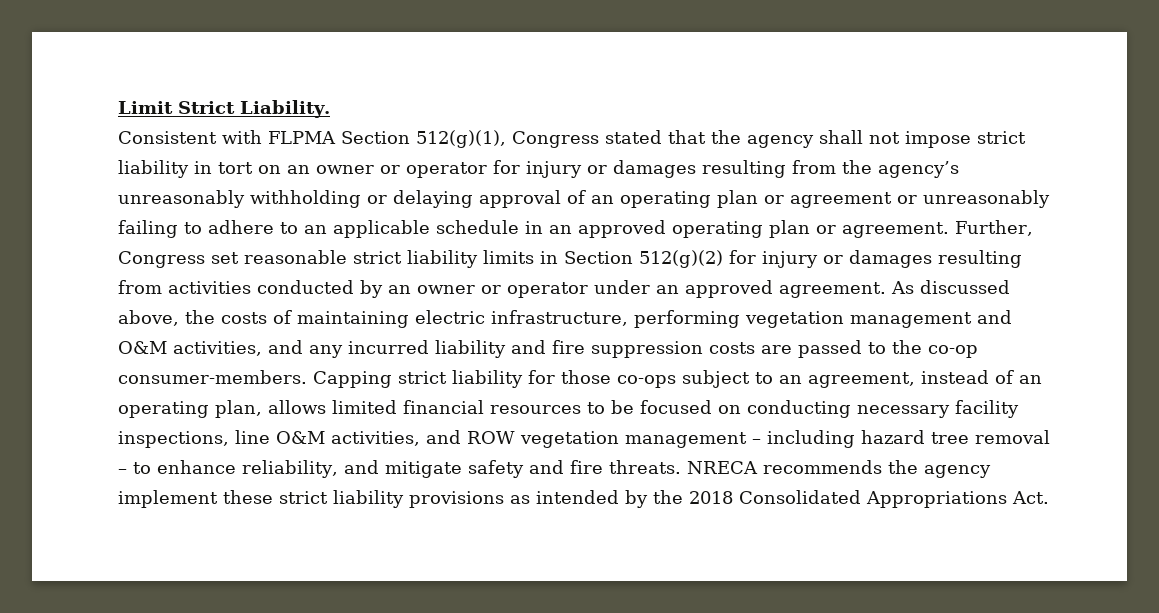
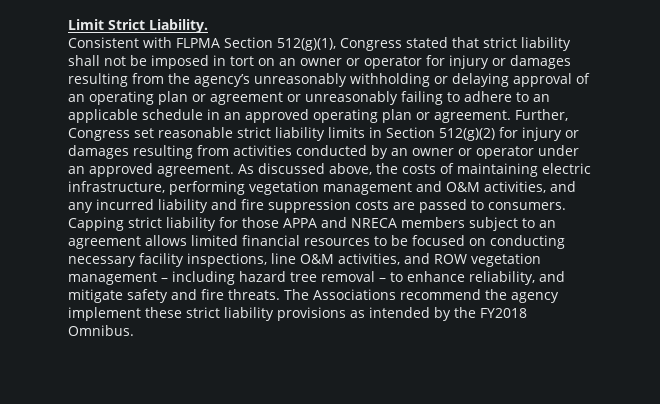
- Consistent with FLPMA Section 512(g)(1), Congress stated that the agency shall not impose strict liability in tort on an owner or operator for injury or damages resulting from the agency’s unreasonably withholding or delaying approval of an operating plan or agreement or unreasonably failing to adhere to an applicable schedule in an approved operating plan or agreement.
+ Consistent with FLPMA Section 512(g)(1), Congress stated that strict liability shall not be imposed in tort on an owner or operator for injury or damages resulting from the agency’s unreasonably withholding or delaying approval of an operating plan or agreement or unreasonably failing to adhere to an applicable schedule in an approved operating plan or agreement.
- As discussed above, the costs of maintaining electric infrastructure, performing vegetation management and O&M activities, and any incurred liability and fire suppression costs are passed to the co-op consumer-members.
+ As discussed above, the costs of maintaining electric infrastructure, performing vegetation management and O&M activities, and any incurred liability and fire suppression costs are passed to consumers.
- Capping strict liability for those co-ops subject to an agreement, instead of an operating plan, allows limited financial resources to be focused on conducting necessary facility inspections, line O&M activities, and ROW vegetation management – including hazard tree removal – to enhance reliability, and mitigate safety and fire threats.
+ Capping strict liability for those APPA and NRECA members subject to an agreement allows limited financial resources to be focused on conducting necessary facility inspections, line O&M activities, and ROW vegetation management – including hazard tree removal – to enhance reliability, and mitigate safety and fire threats.
- NRECA recommends the agency implement these strict liability provisions as intended by the 2018 Consolidated Appropriations Act.
+ The Associations recommend the agency implement these strict liability provisions as intended by the FY2018 Omnibus.

